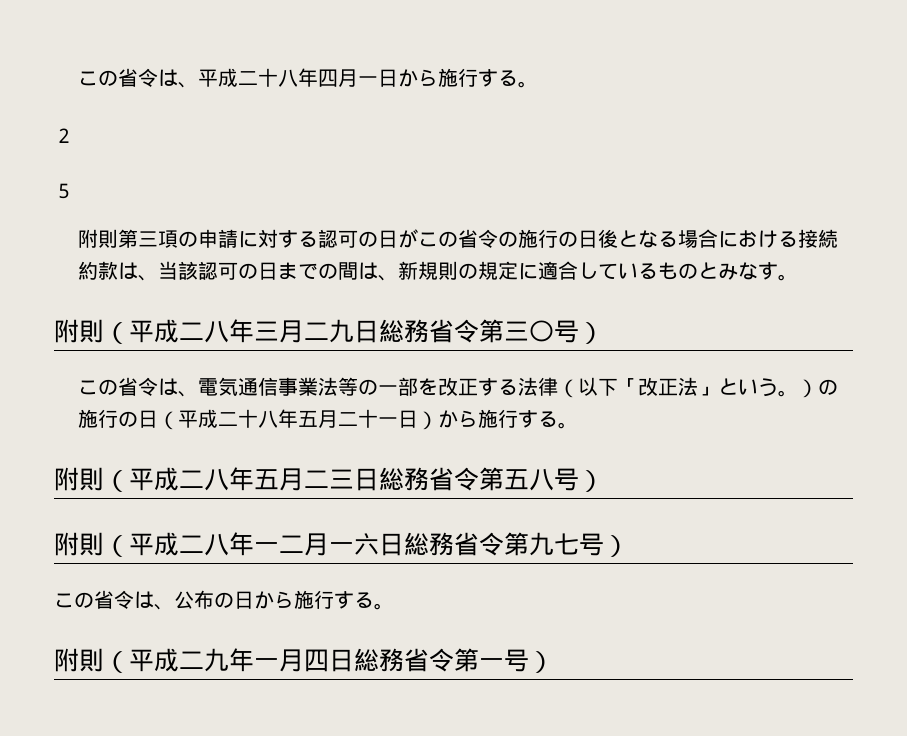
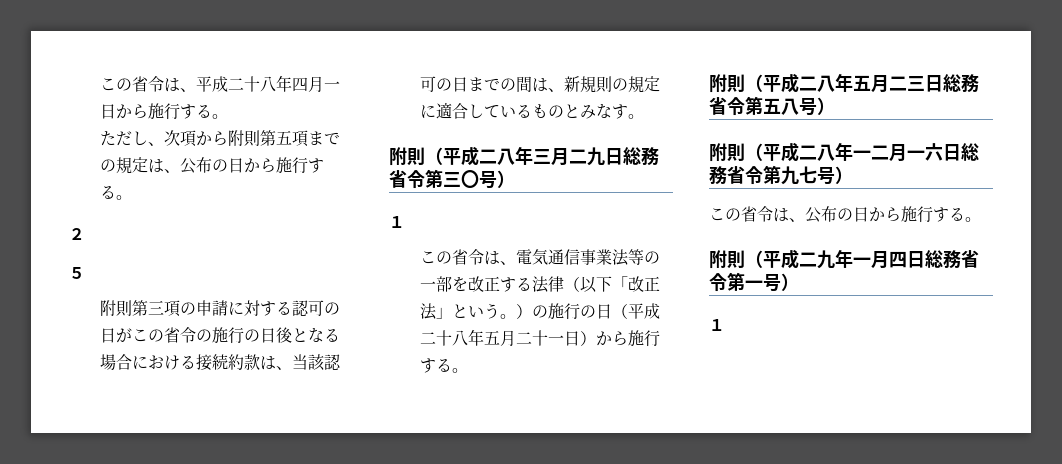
+ ただし、次項から附則第五項までの規定は、公布の日から施行する。
  附則（平成二八年三月二九日総務省令第三〇号）
+ １
  附則（平成二九年一月四日総務省令第一号）
+ １

